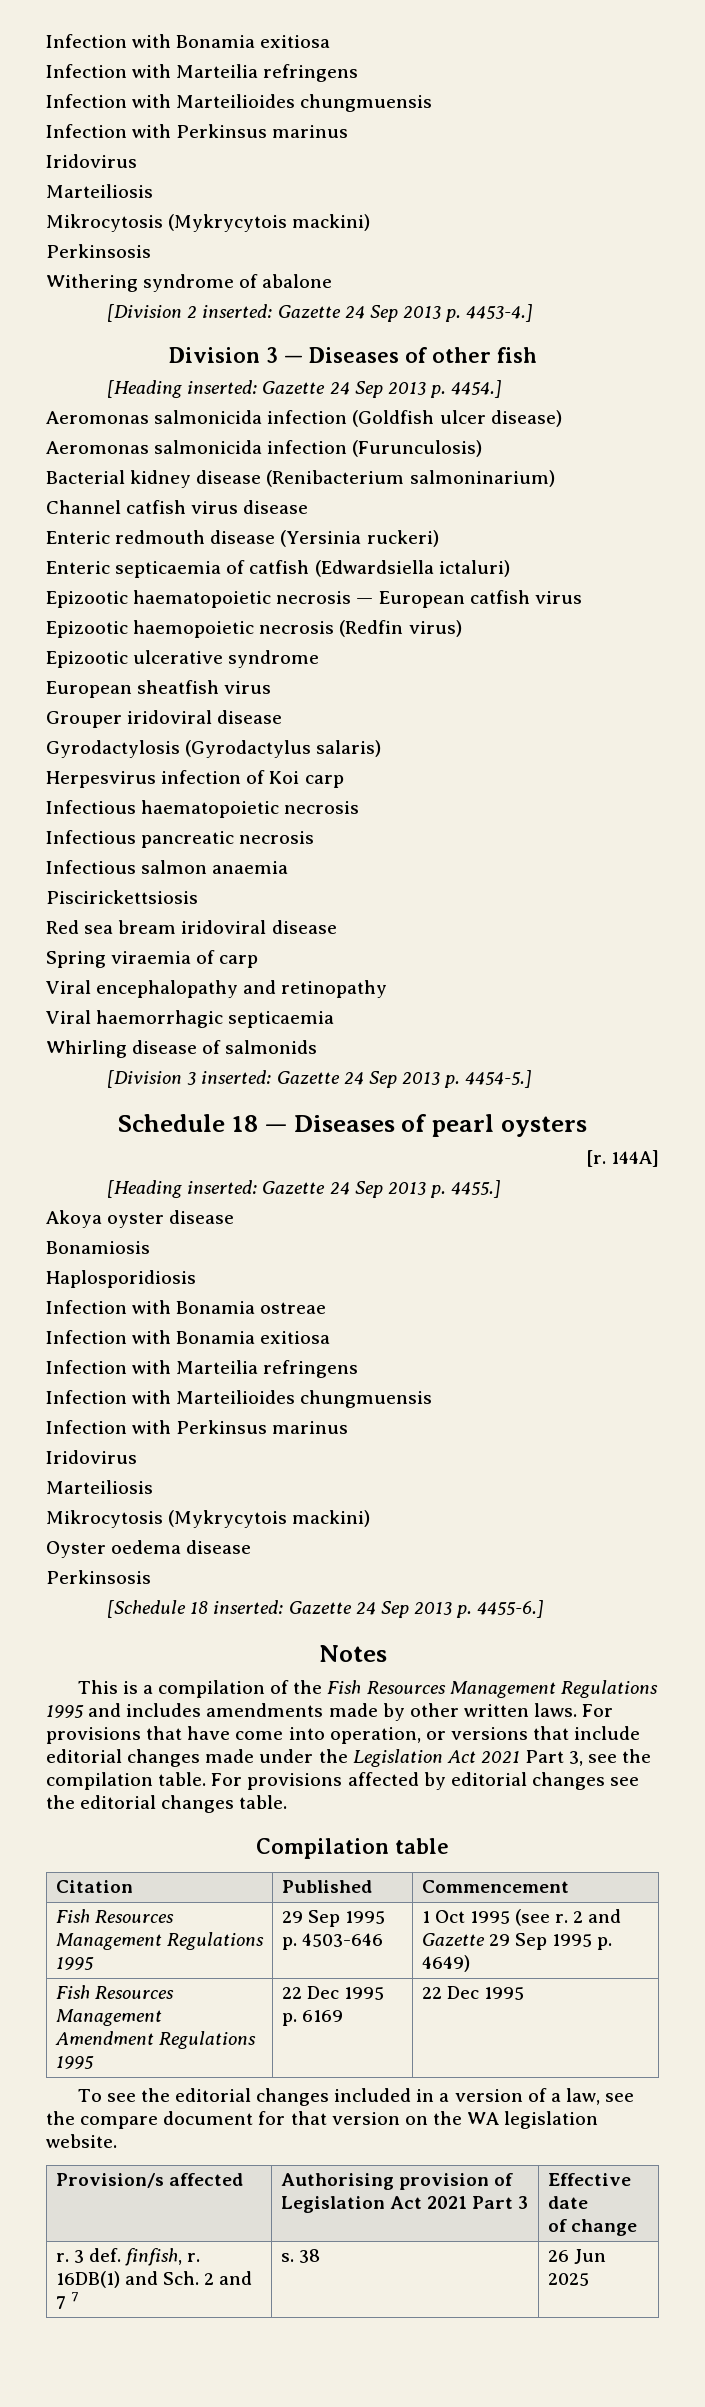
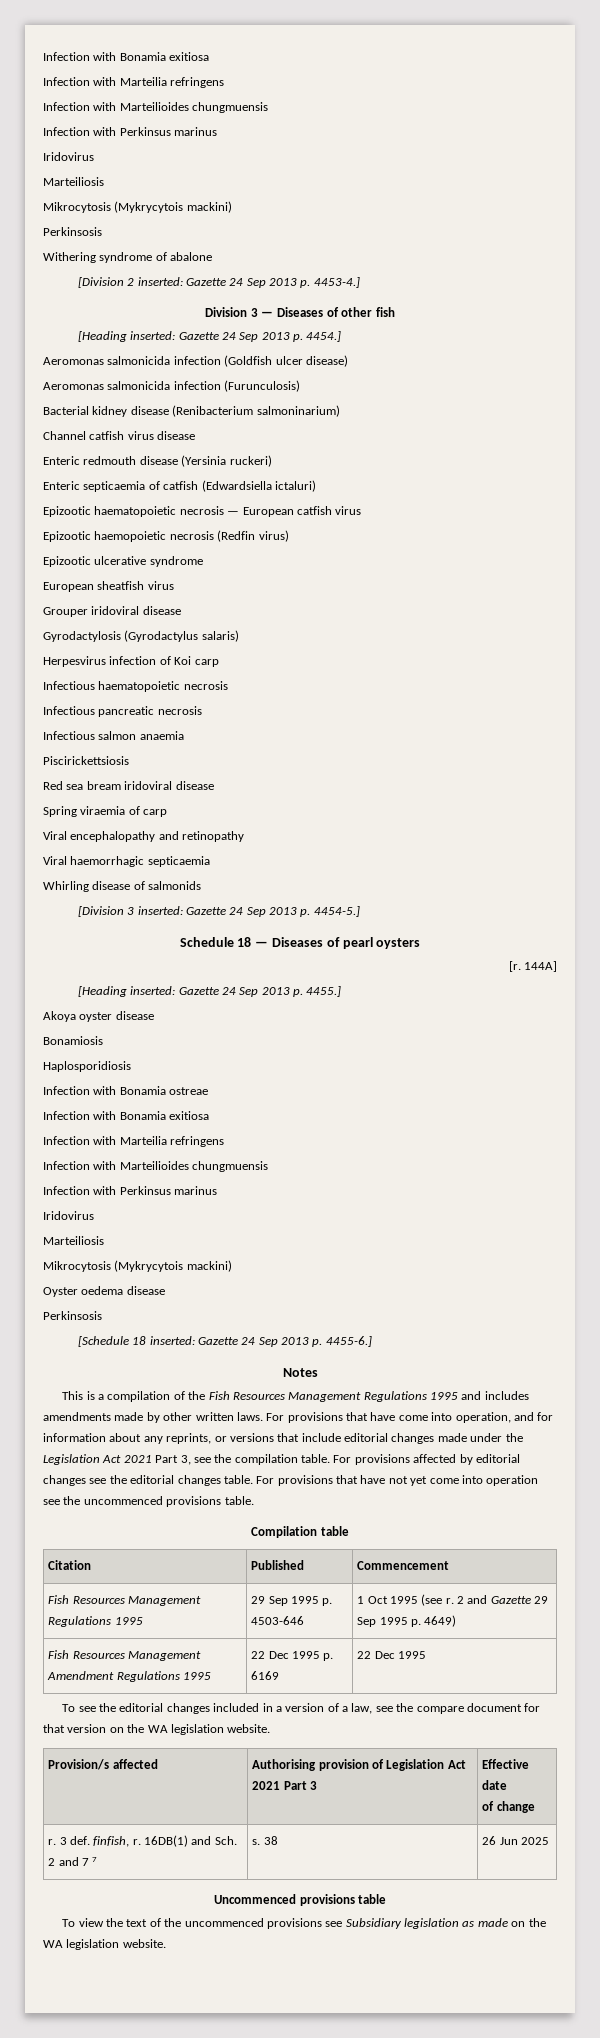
- For provisions that have come into operation, or versions that include editorial changes made under the Legislation Act 2021 Part 3, see the compilation table.
+ For provisions that have come into operation, and for information about any reprints, or versions that include editorial changes made under the Legislation Act 2021 Part 3, see the compilation table.
+ For provisions that have not yet come into operation see the uncommenced provisions table.
+ Uncommenced provisions table
+ To view the text of the uncommenced provisions see Subsidiary legislation as made on the WA legislation website.

